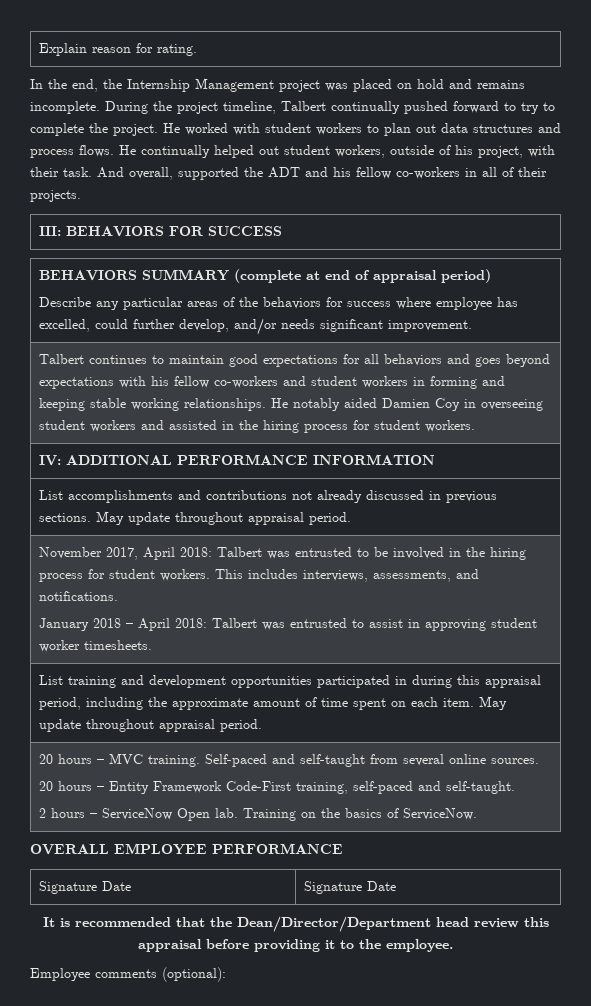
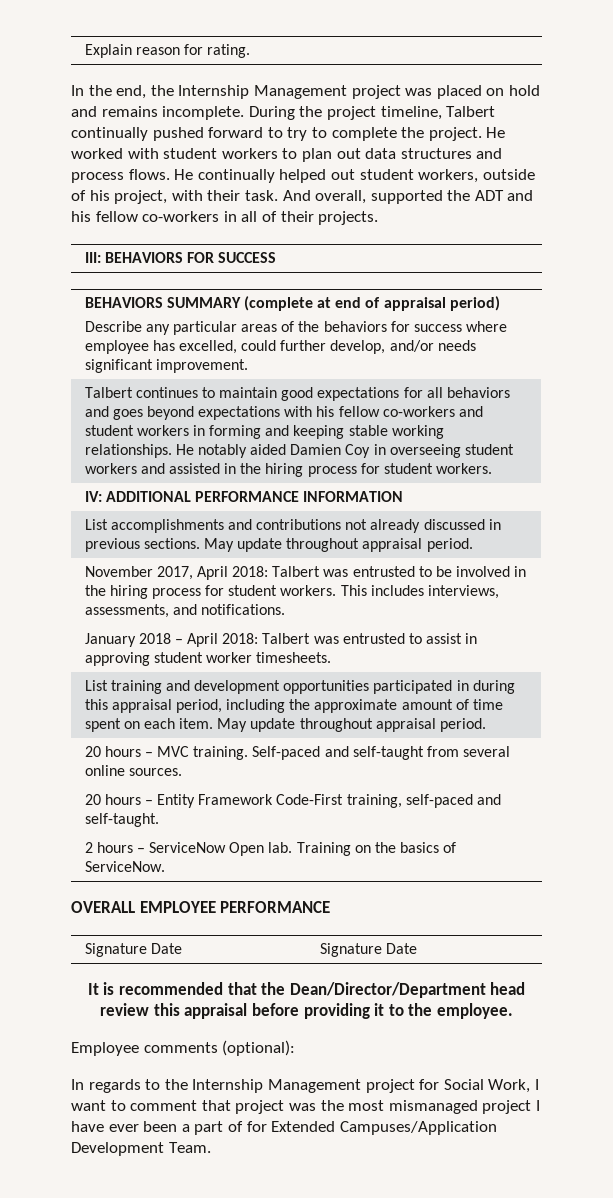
+ In regards to the Internship Management project for Social Work, I want to comment that project was the most mismanaged project I have ever been a part of for Extended Campuses/Application Development Team.

